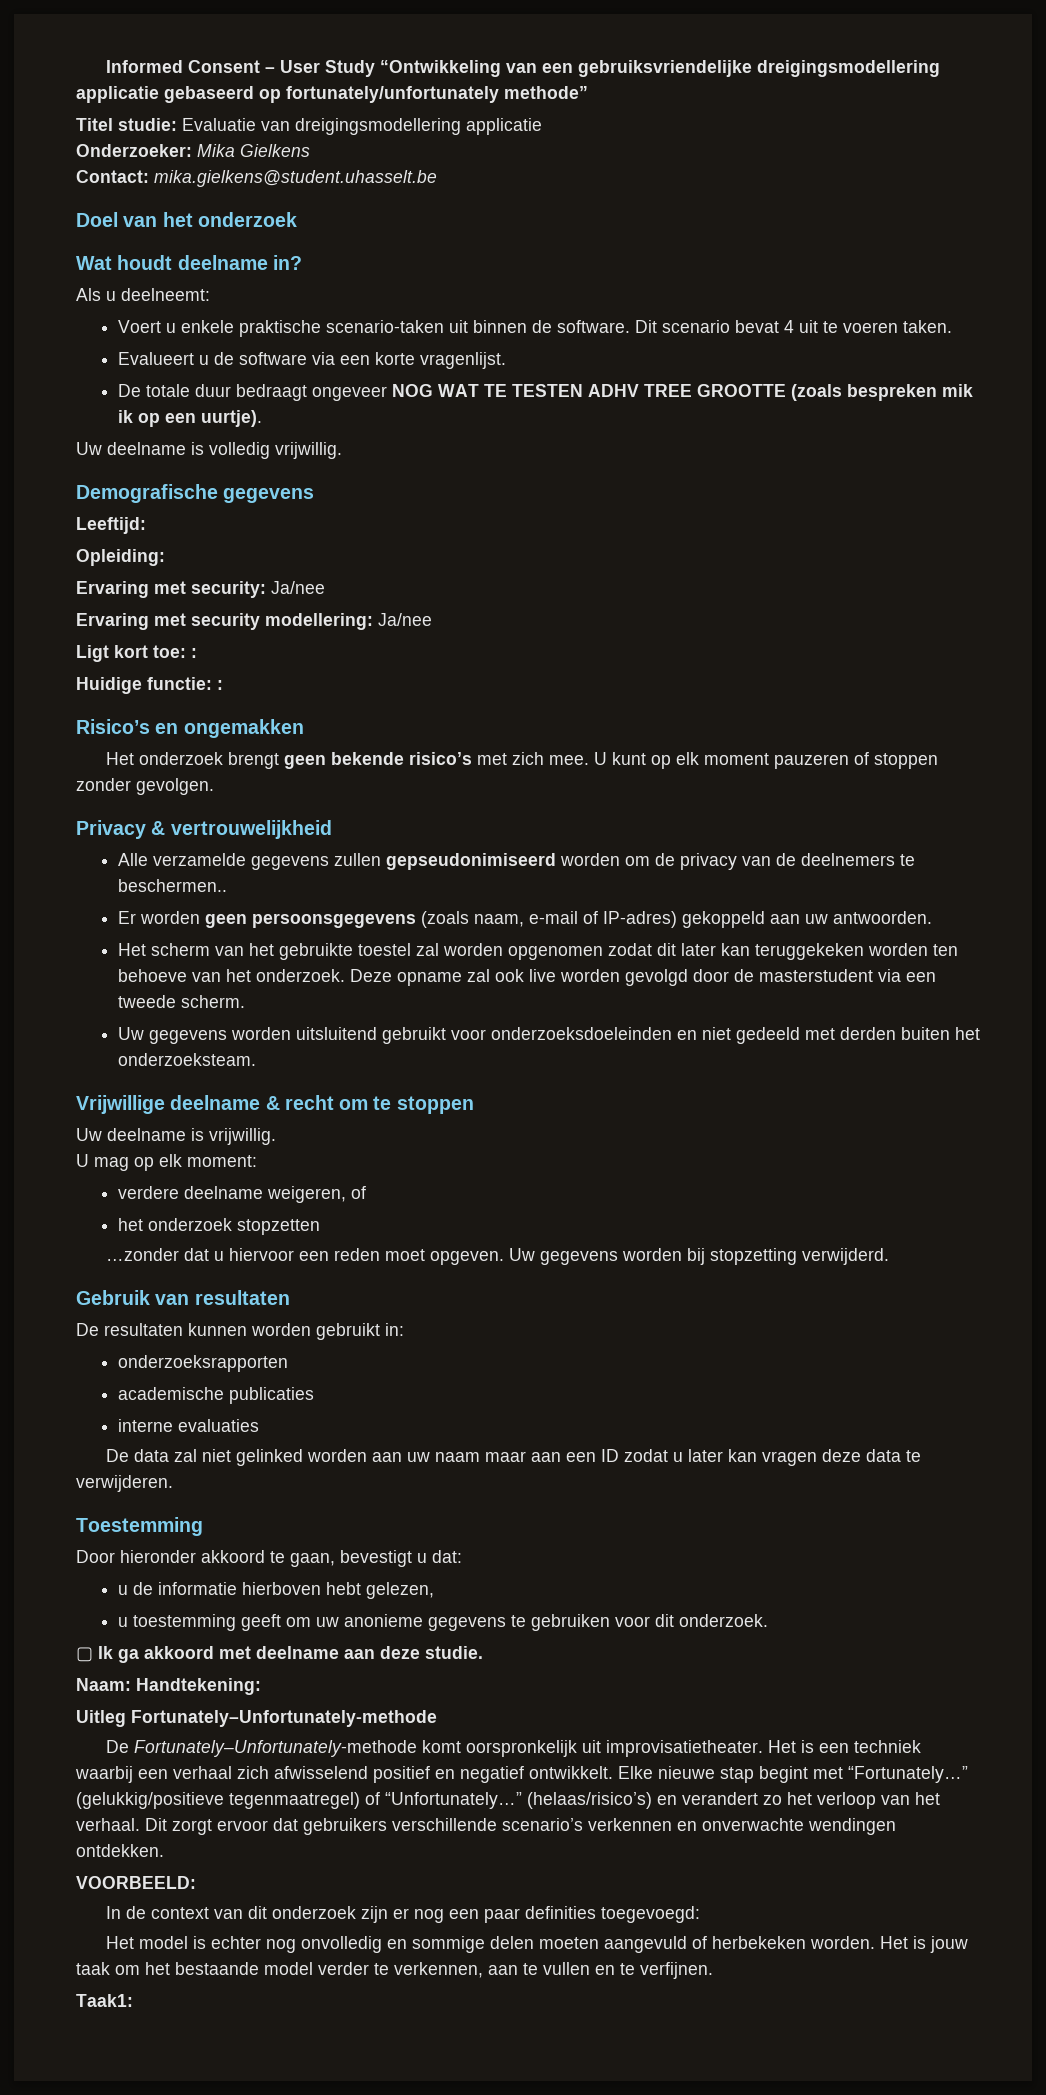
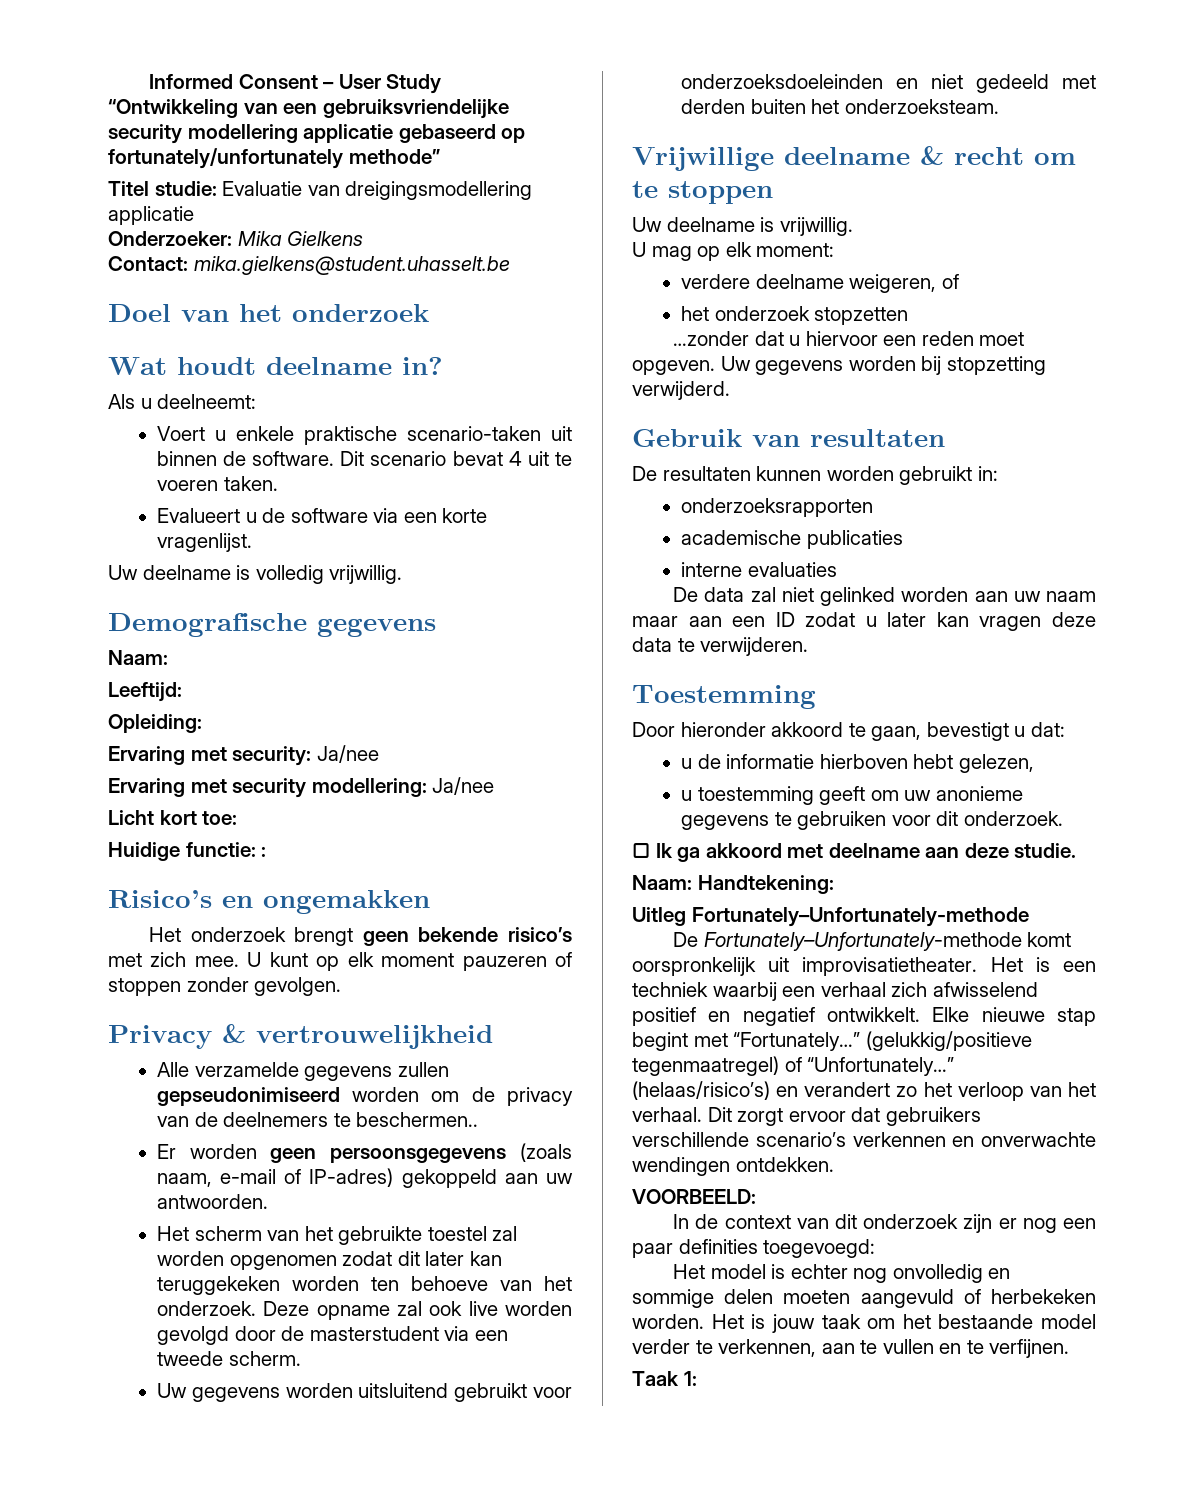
- Informed Consent – User Study “Ontwikkeling van een gebruiksvriendelijke dreigingsmodellering applicatie gebaseerd op fortunately/unfortunately methode”
+ Informed Consent – User Study “Ontwikkeling van een gebruiksvriendelijke security modellering applicatie gebaseerd op fortunately/unfortunately methode”
- De totale duur bedraagt ongeveer NOG WAT TE TESTEN ADHV TREE GROOTTE (zoals bespreken mik ik op een uurtje).
  Demografische gegevens
+ Naam:
- Ligt kort toe: :
+ Licht kort toe:
- Taak1:
+ Taak 1:

